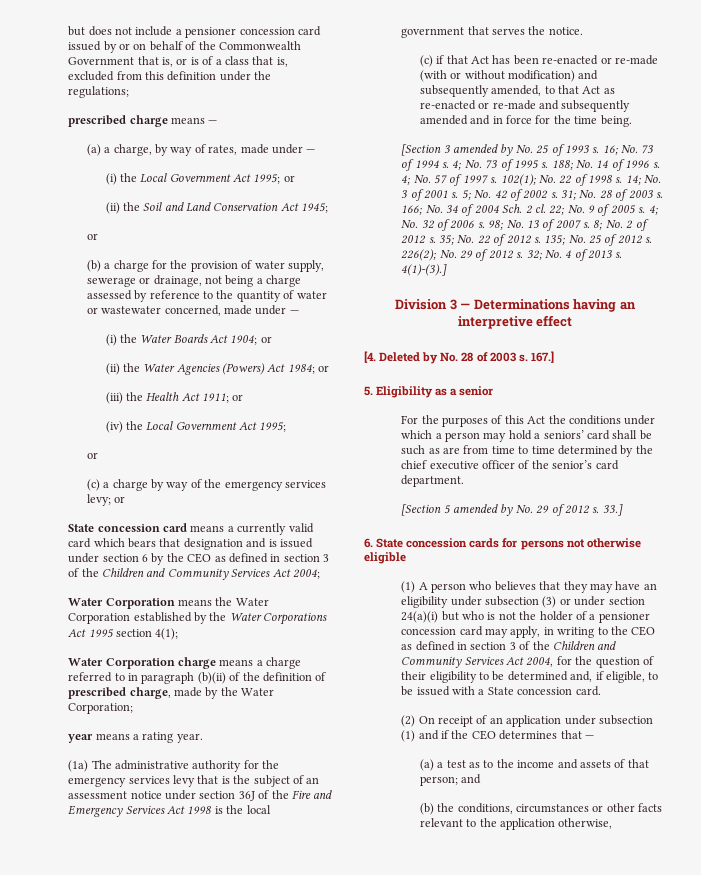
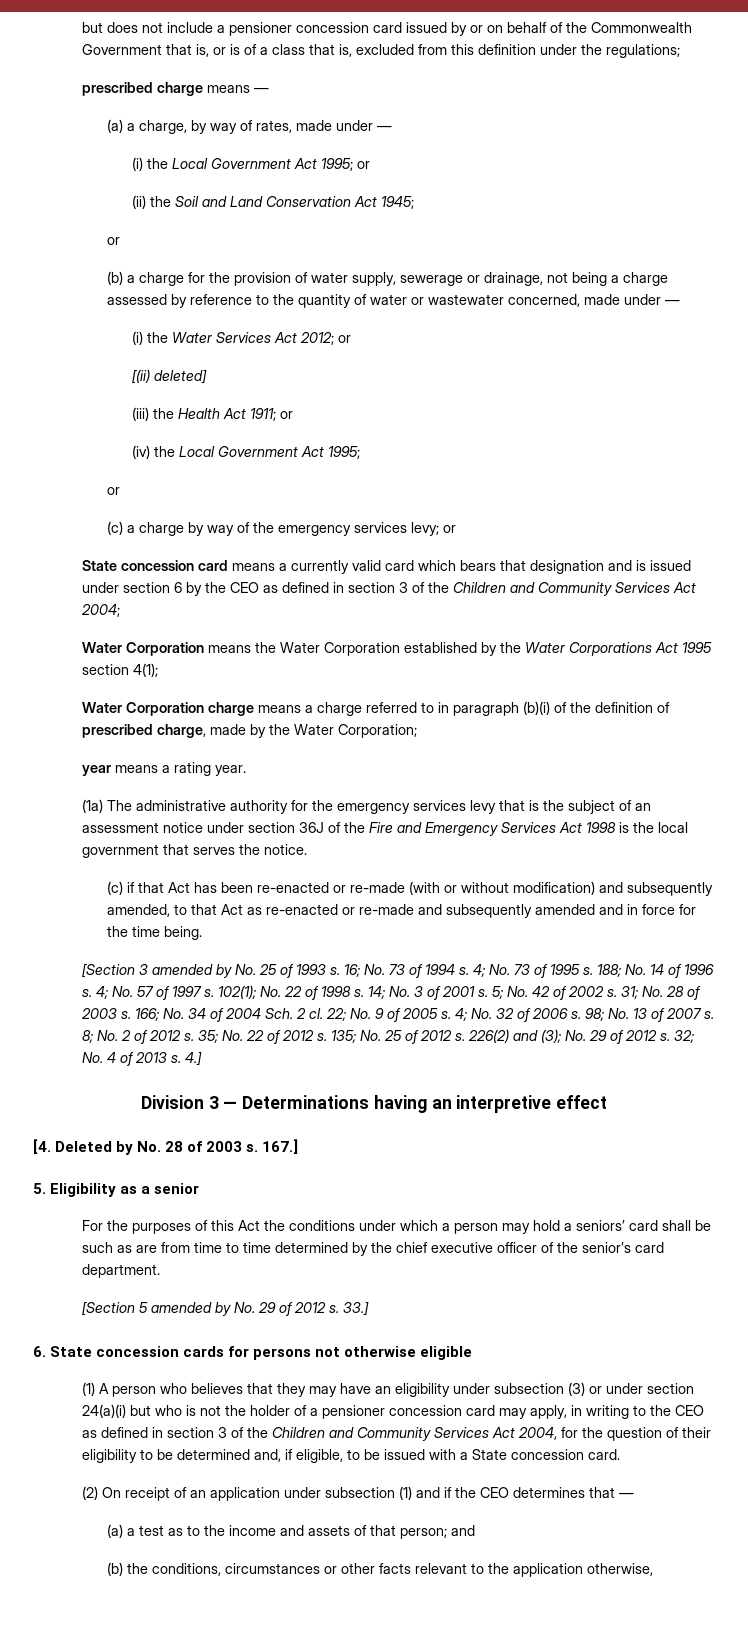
- (i) the Water Boards Act 1904; or
- (ii) the Water Agencies (Powers) Act 1984; or
+ (i) the Water Services Act 2012; or
+ [(ii) deleted]
- Water Corporation charge means a charge referred to in paragraph (b)(ii) of the definition of prescribed charge, made by the Water Corporation;
+ Water Corporation charge means a charge referred to in paragraph (b)(i) of the definition of prescribed charge, made by the Water Corporation;
- 226(2); No. 29 of 2012 s.
+ 226(2) and (3); No. 29 of 2012 s.
- 4(1)-(3).]
+ 4.]

